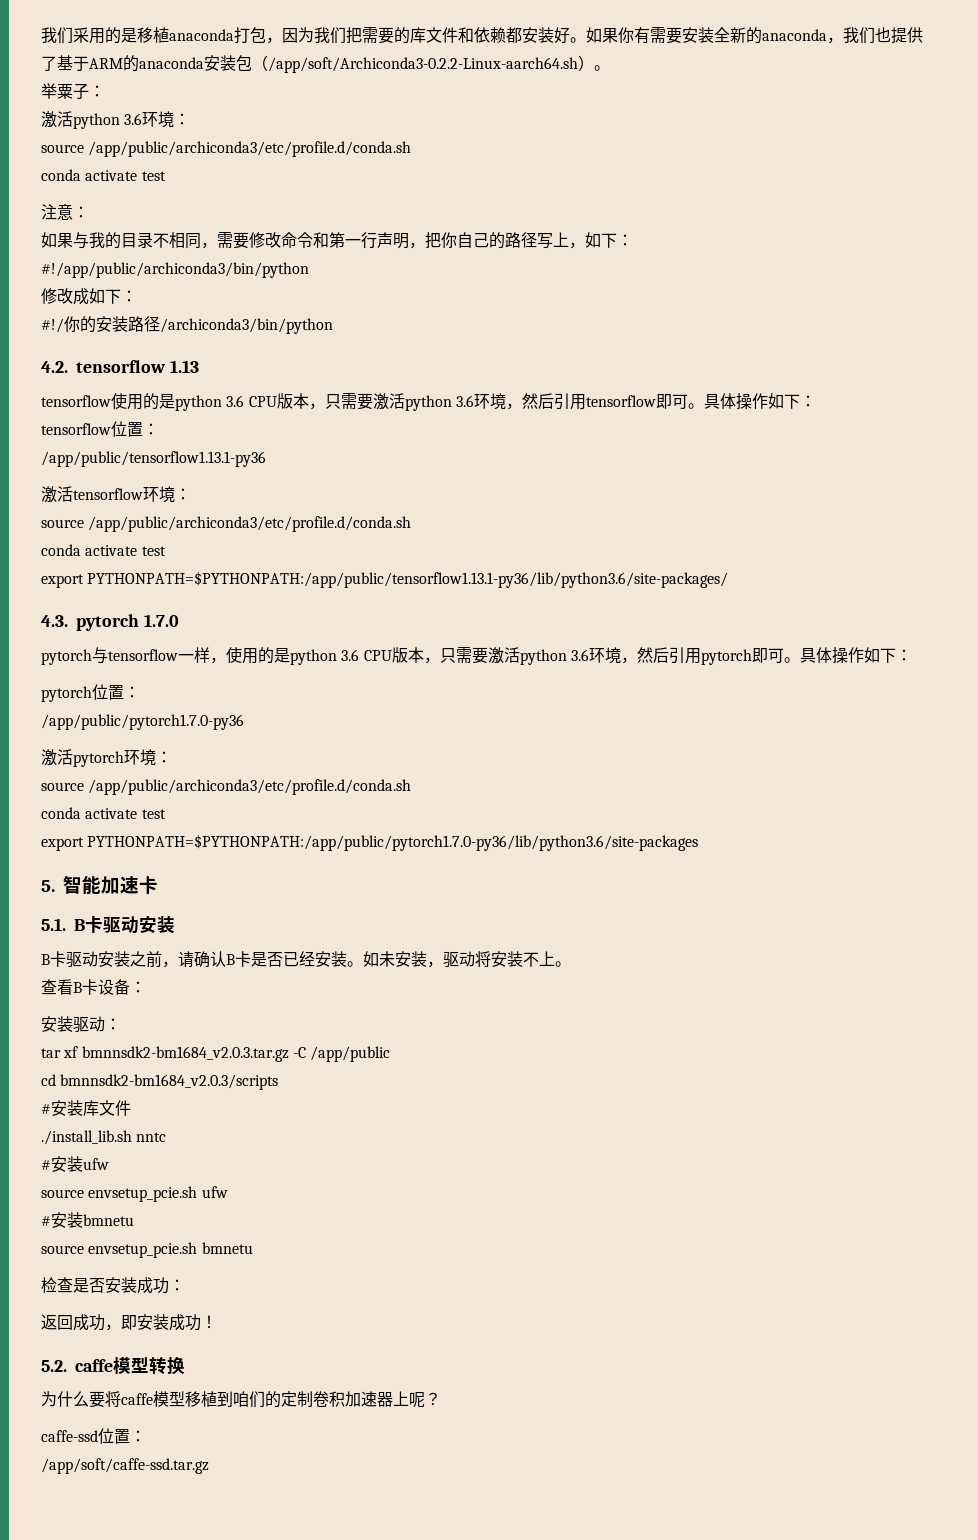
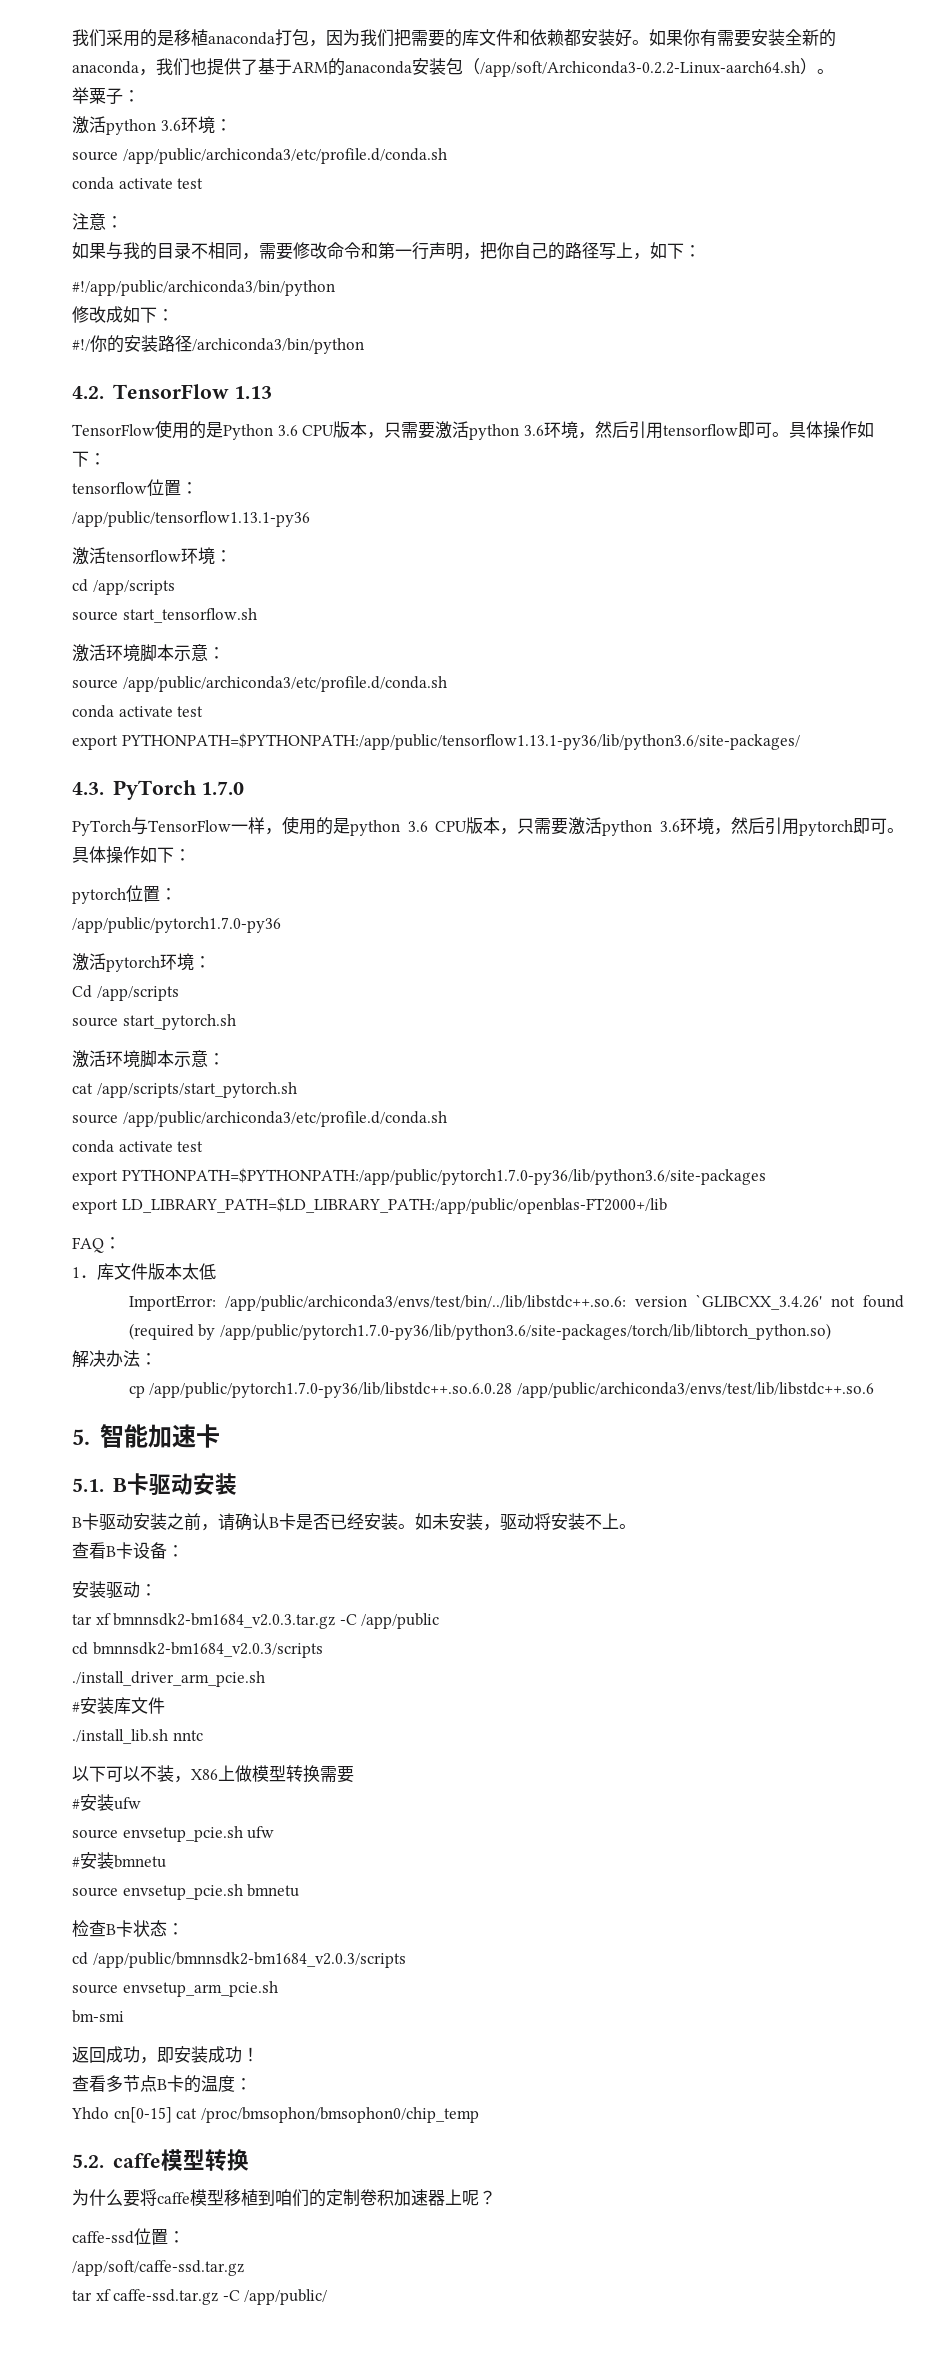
- 4.2. tensorflow 1.13
+ 4.2. TensorFlow 1.13
- tensorflow使用的是python 3.6 CPU版本，只需要激活python 3.6环境，然后引用tensorflow即可。
+ TensorFlow使用的是Python 3.6 CPU版本，只需要激活python 3.6环境，然后引用tensorflow即可。
+ cd /app/scripts
+ source start_tensorflow.sh
+ 激活环境脚本示意：
- 4.3. pytorch 1.7.0
+ 4.3. PyTorch 1.7.0
- pytorch与tensorflow一样，使用的是python 3.6 CPU版本，只需要激活python 3.6环境，然后引用pytorch即可。
+ PyTorch与TensorFlow一样，使用的是python 3.6 CPU版本，只需要激活python 3.6环境，然后引用pytorch即可。
+ Cd /app/scripts
+ source start_pytorch.sh
+ 激活环境脚本示意：
+ cat /app/scripts/start_pytorch.sh
+ export LD_LIBRARY_PATH=$LD_LIBRARY_PATH:/app/public/openblas-FT2000+/lib
+ FAQ：
+ 1．库文件版本太低
+ ImportError: /app/public/archiconda3/envs/test/bin/../lib/libstdc++.so.6: version `GLIBCXX_3.4.26' not found (required by /app/public/pytorch1.7.0-py36/lib/python3.6/site-packages/torch/lib/libtorch_python.so)
+ 解决办法：
+ cp /app/public/pytorch1.7.0-py36/lib/libstdc++.so.6.0.28 /app/public/archiconda3/envs/test/lib/libstdc++.so.6
+ ./install_driver_arm_pcie.sh
+ 以下可以不装，X86上做模型转换需要
- 检查是否安装成功：
+ 检查B卡状态：
+ cd /app/public/bmnnsdk2-bm1684_v2.0.3/scripts
+ source envsetup_arm_pcie.sh
+ bm-smi
+ 查看多节点B卡的温度：
+ Yhdo cn[0-15] cat /proc/bmsophon/bmsophon0/chip_temp
+ tar xf caffe-ssd.tar.gz -C /app/public/

